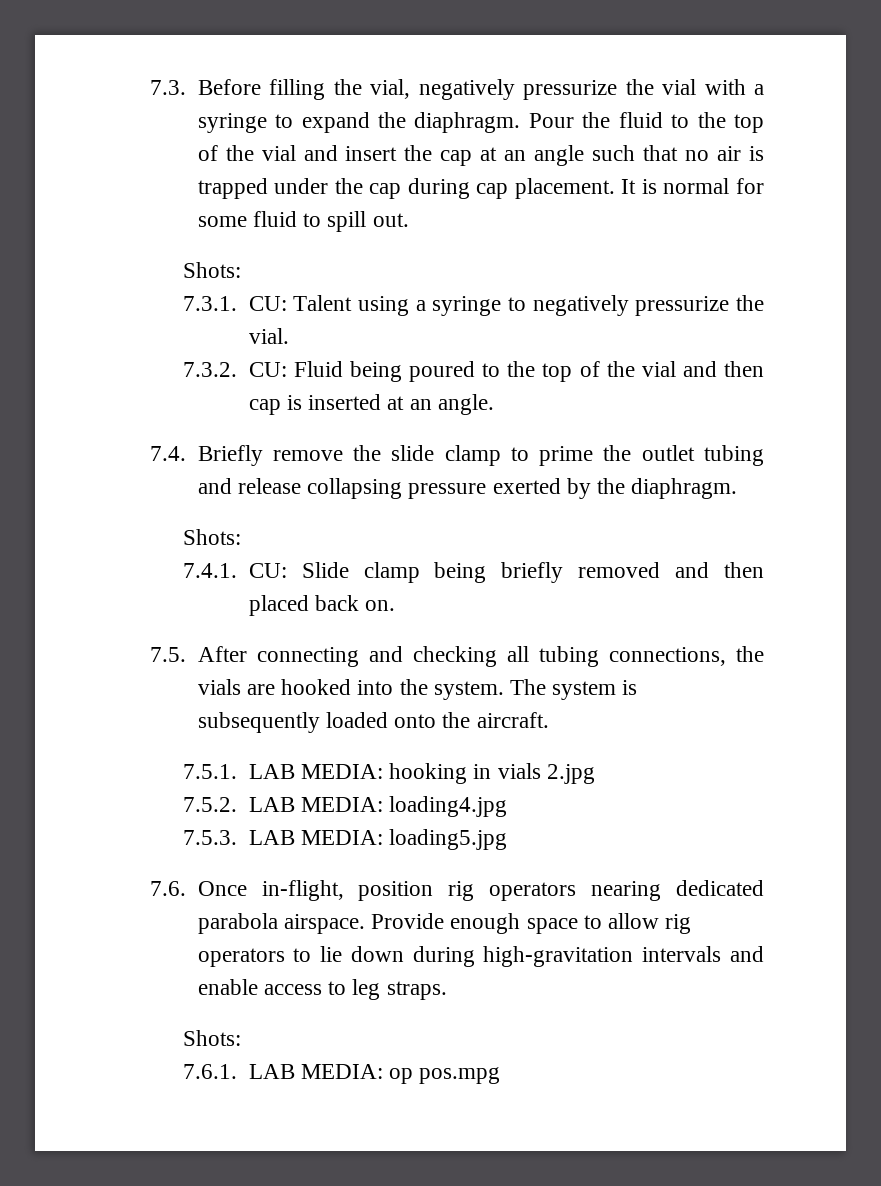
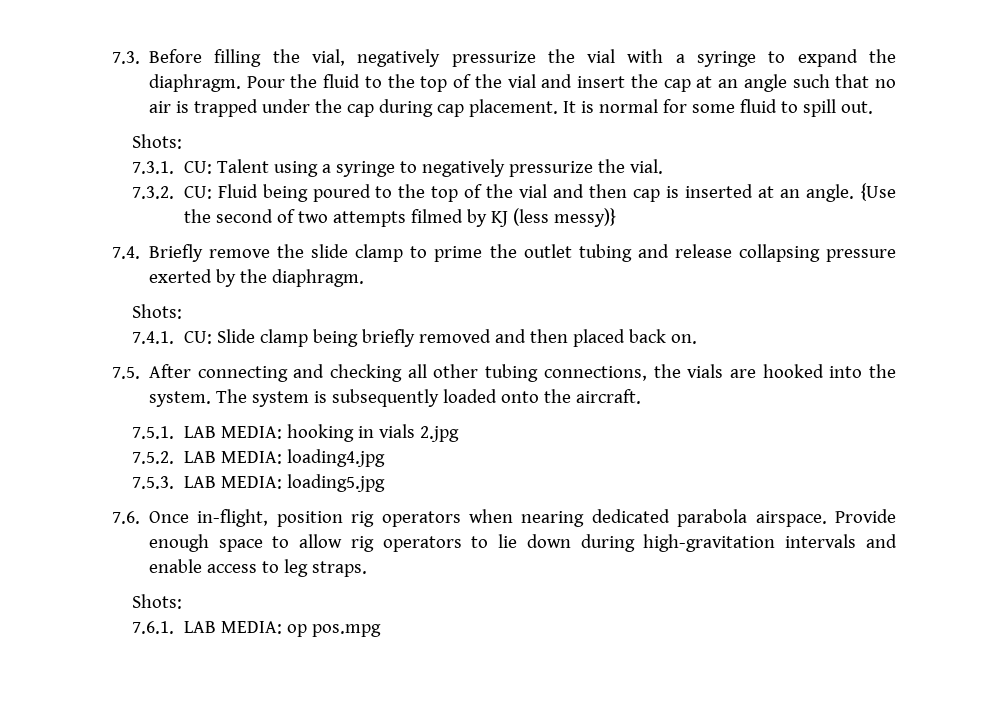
+ {Use the second of two attempts filmed by KJ (less messy)}
- 7.5. After connecting and checking all tubing connections, the vials are hooked into the system.
+ 7.5. After connecting and checking all other tubing connections, the vials are hooked into the system.
- 7.6. Once in-flight, position rig operators nearing dedicated parabola airspace.
+ 7.6. Once in-flight, position rig operators when nearing dedicated parabola airspace.

